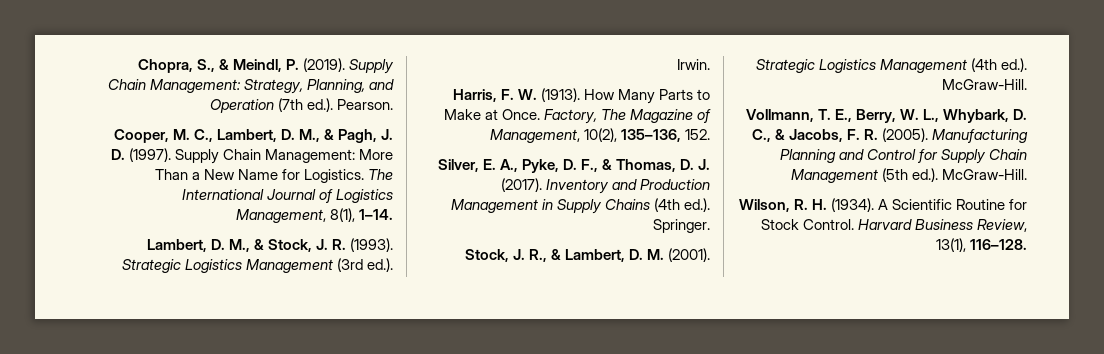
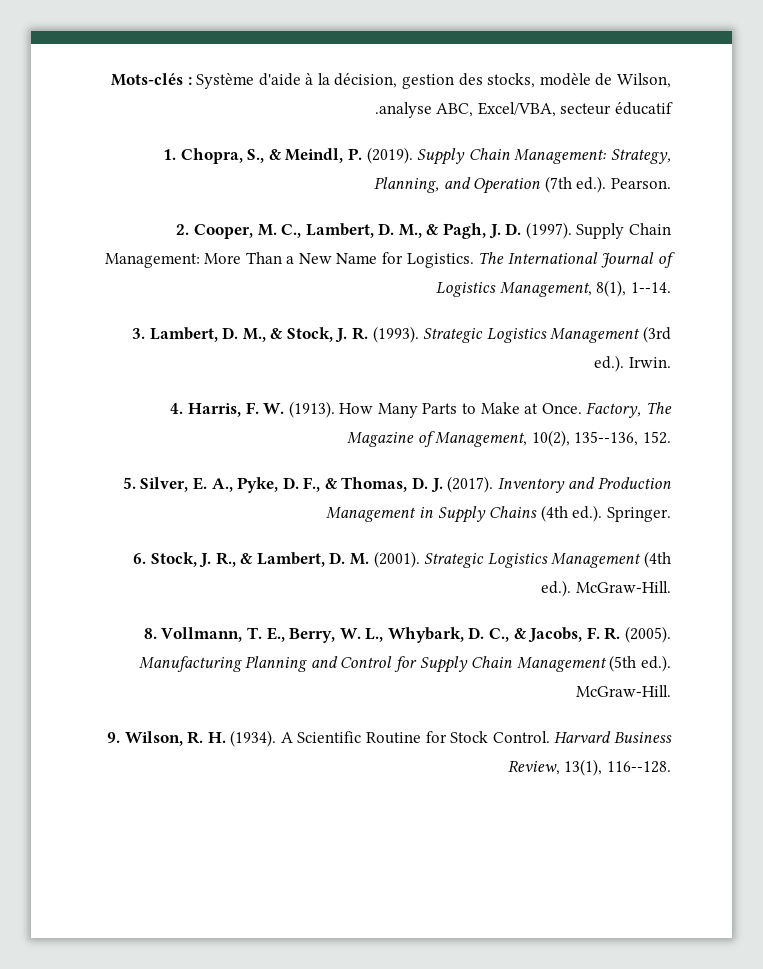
- Chopra, S., & Meindl, P. (2019).
+ Mots-clés : Système d'aide à la décision, gestion des stocks, modèle de Wilson, .analyse ABC, Excel/VBA, secteur éducatif
+ 1. Chopra, S., & Meindl, P. (2019).
- Cooper, M. C., Lambert, D. M., & Pagh, J. D. (1997).
+ 2. Cooper, M. C., Lambert, D. M., & Pagh, J. D. (1997).
- The International Journal of Logistics Management, 8(1), 1–14.
- Lambert, D. M., & Stock, J. R. (1993).
+ The International Journal of Logistics Management, 8(1), 1--14.
+ 3. Lambert, D. M., & Stock, J. R. (1993).
- Harris, F. W. (1913).
+ 4. Harris, F. W. (1913).
- Factory, The Magazine of Management, 10(2), 135–136, 152.
+ Factory, The Magazine of Management, 10(2), 135--136, 152.
- Silver, E. A., Pyke, D. F., & Thomas, D. J. (2017).
+ 5. Silver, E. A., Pyke, D. F., & Thomas, D. J. (2017).
- Stock, J. R., & Lambert, D. M. (2001).
+ 6. Stock, J. R., & Lambert, D. M. (2001).
- Vollmann, T. E., Berry, W. L., Whybark, D. C., & Jacobs, F. R. (2005).
+ 8. Vollmann, T. E., Berry, W. L., Whybark, D. C., & Jacobs, F. R. (2005).
- Wilson, R. H. (1934).
+ 9. Wilson, R. H. (1934).
- Harvard Business Review, 13(1), 116–128.
+ Harvard Business Review, 13(1), 116--128.

